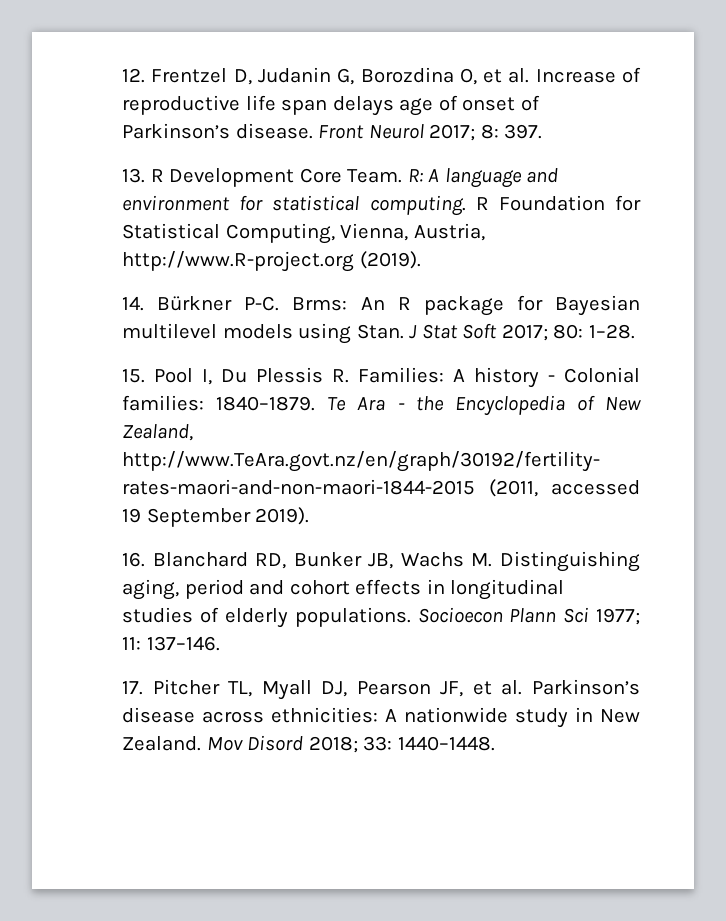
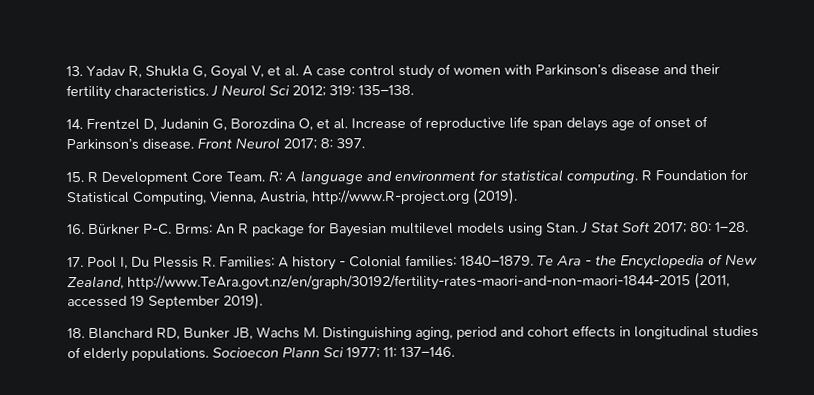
- 12. Frentzel D, Judanin G, Borozdina O, et al. Increase of reproductive life span delays age of onset of Parkinson’s disease.
+ 13. Yadav R, Shukla G, Goyal V, et al. A case control study of women with Parkinson’s disease and their fertility characteristics. J Neurol Sci 2012; 319: 135–138.
+ 14. Frentzel D, Judanin G, Borozdina O, et al. Increase of reproductive life span delays age of onset of Parkinson’s disease.
- 13. R Development Core Team.
+ 15. R Development Core Team.
- 14. Bürkner P-C. Brms: An R package for Bayesian multilevel models using Stan.
+ 16. Bürkner P-C. Brms: An R package for Bayesian multilevel models using Stan.
- 15. Pool I, Du Plessis R. Families: A history - Colonial families: 1840–1879.
+ 17. Pool I, Du Plessis R. Families: A history - Colonial families: 1840–1879.
- 16. Blanchard RD, Bunker JB, Wachs M. Distinguishing aging, period and cohort effects in longitudinal studies of elderly populations.
+ 18. Blanchard RD, Bunker JB, Wachs M. Distinguishing aging, period and cohort effects in longitudinal studies of elderly populations.
- 17. Pitcher TL, Myall DJ, Pearson JF, et al. Parkinson’s disease across ethnicities: A nationwide study in New Zealand. Mov Disord 2018; 33: 1440–1448.

